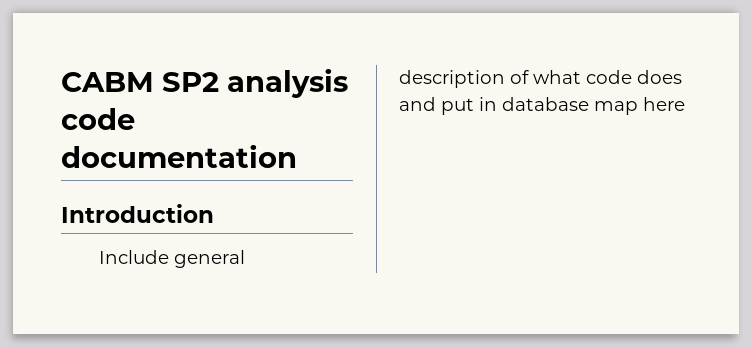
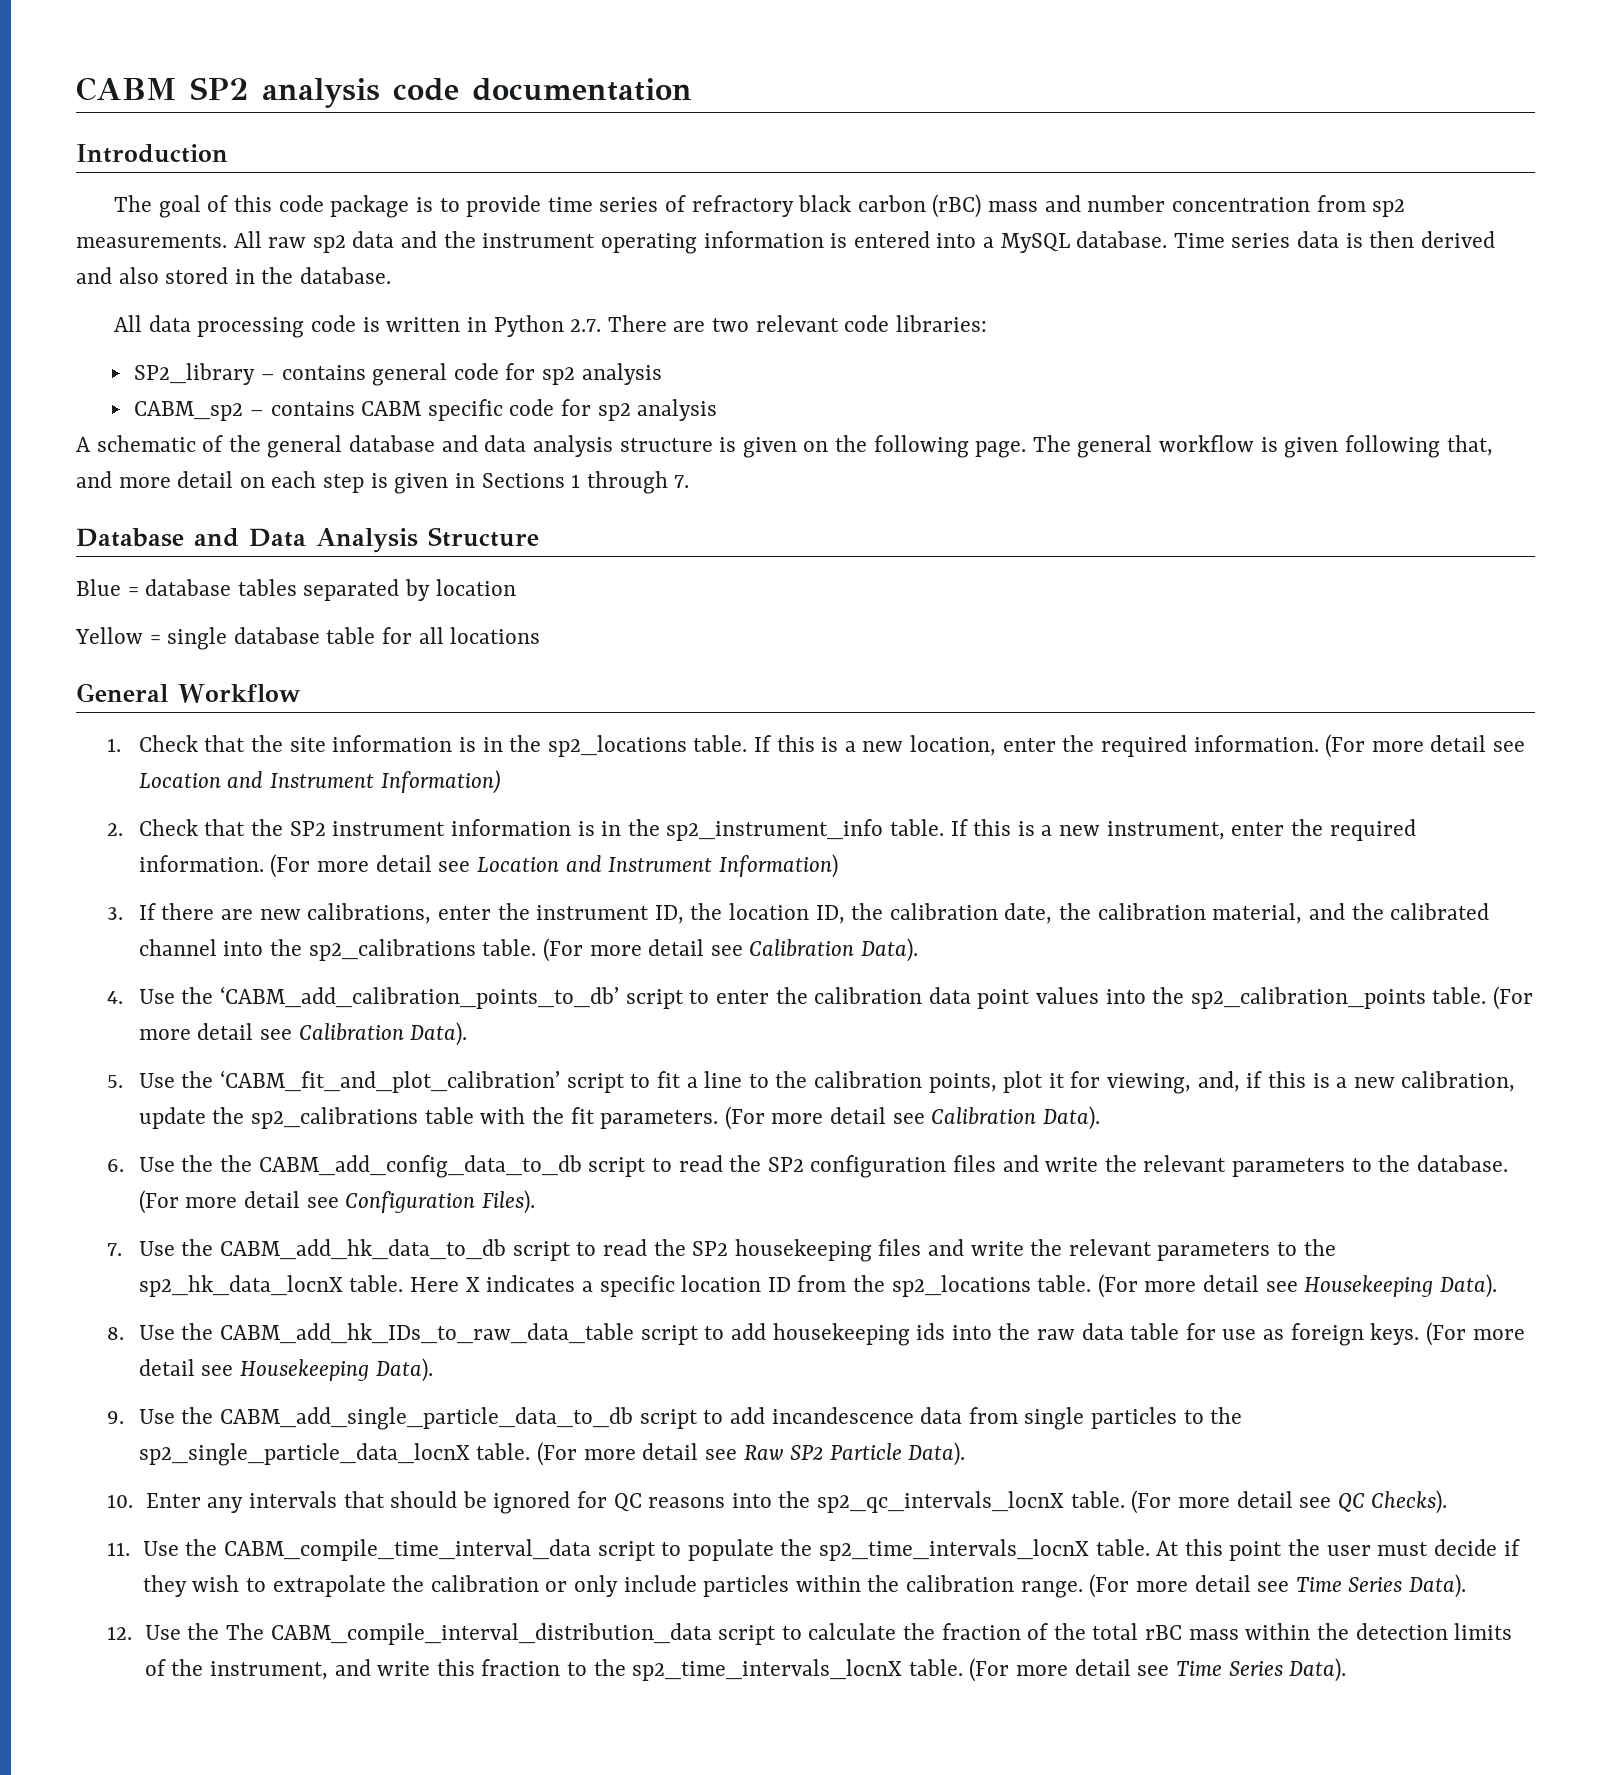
- Include general description of what code does and put in database map here
+ The goal of this code package is to provide time series of refractory black carbon (rBC) mass and number concentration from sp2 measurements. All raw sp2 data and the instrument operating information is entered into a MySQL database. Time series data is then derived and also stored in the database.
+ All data processing code is written in Python 2.7. There are two relevant code libraries:
+ SP2_library – contains general code for sp2 analysis
+ CABM_sp2 – contains CABM specific code for sp2 analysis
+ A schematic of the general database and data analysis structure is given on the following page. The general workflow is given following that, and more detail on each step is given in Sections 1 through 7.
+ Database and Data Analysis Structure
+ Blue = database tables separated by location
+ Yellow = single database table for all locations
+ General Workflow
+ 1. Check that the site information is in the sp2_locations table. If this is a new location, enter the required information. (For more detail see Location and Instrument Information)
+ 2. Check that the SP2 instrument information is in the sp2_instrument_info table. If this is a new instrument, enter the required information. (For more detail see Location and Instrument Information)
+ 3. If there are new calibrations, enter the instrument ID, the location ID, the calibration date, the calibration material, and the calibrated channel into the sp2_calibrations table. (For more detail see Calibration Data).
+ 4. Use the ‘CABM_add_calibration_points_to_db’ script to enter the calibration data point values into the sp2_calibration_points table. (For more detail see Calibration Data).
+ 5. Use the ‘CABM_fit_and_plot_calibration’ script to fit a line to the calibration points, plot it for viewing, and, if this is a new calibration, update the sp2_calibrations table with the fit parameters. (For more detail see Calibration Data).
+ 6. Use the the CABM_add_config_data_to_db script to read the SP2 configuration files and write the relevant parameters to the database. (For more detail see Configuration Files).
+ 7. Use the CABM_add_hk_data_to_db script to read the SP2 housekeeping files and write the relevant parameters to the sp2_hk_data_locnX table. Here X indicates a specific location ID from the sp2_locations table. (For more detail see Housekeeping Data).
+ 8. Use the CABM_add_hk_IDs_to_raw_data_table script to add housekeeping ids into the raw data table for use as foreign keys. (For more detail see Housekeeping Data).
+ 9. Use the CABM_add_single_particle_data_to_db script to add incandescence data from single particles to the sp2_single_particle_data_locnX table. (For more detail see Raw SP2 Particle Data).
+ 10. Enter any intervals that should be ignored for QC reasons into the sp2_qc_intervals_locnX table. (For more detail see QC Checks).
+ 11. Use the CABM_compile_time_interval_data script to populate the sp2_time_intervals_locnX table. At this point the user must decide if they wish to extrapolate the calibration or only include particles within the calibration range. (For more detail see Time Series Data).
+ 12. Use the The CABM_compile_interval_distribution_data script to calculate the fraction of the total rBC mass within the detection limits of the instrument, and write this fraction to the sp2_time_intervals_locnX table. (For more detail see Time Series Data).

